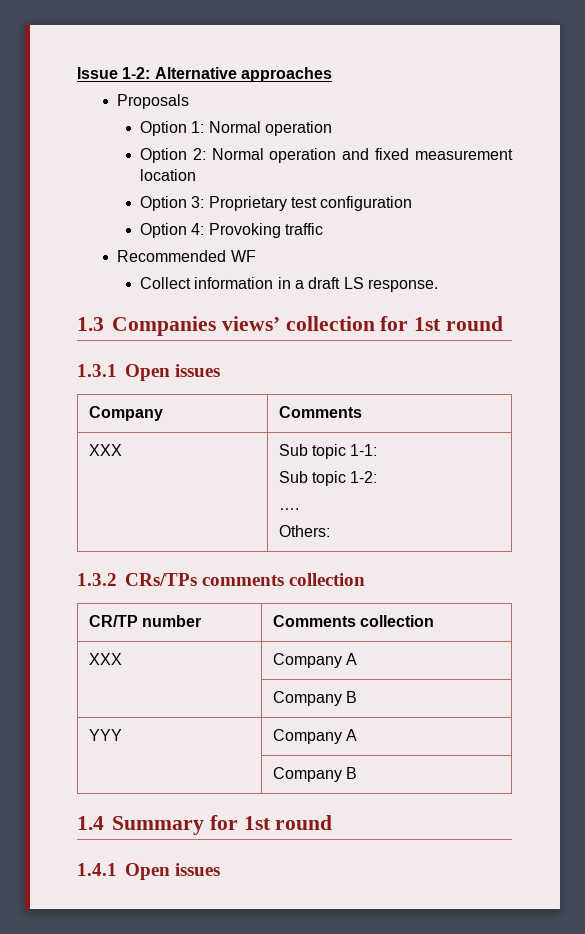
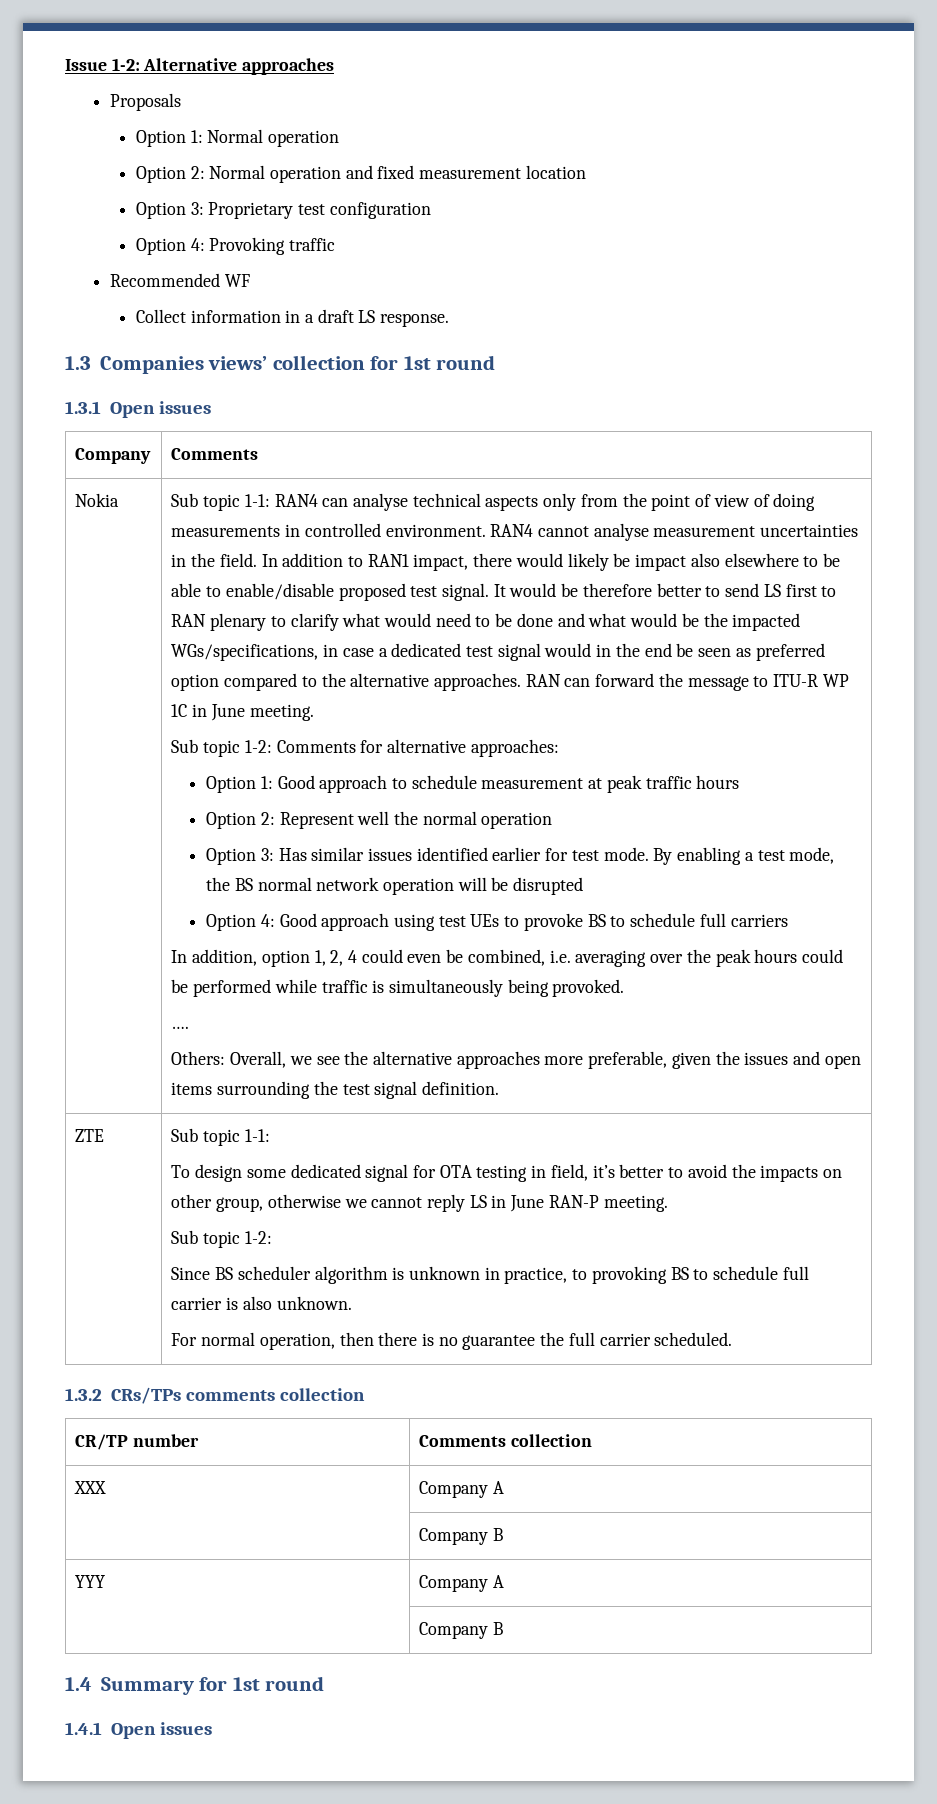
- XXX | Sub topic 1-1:
+ Nokia | Sub topic 1-1: RAN4 can analyse technical aspects only from the point of view of doing measurements in controlled environment. RAN4 cannot analyse measurement uncertainties in the field. In addition to RAN1 impact, there would likely be impact also elsewhere to be able to enable/disable proposed test signal. It would be therefore better to send LS first to RAN plenary to clarify what would need to be done and what would be the impacted WGs/specifications, in case a dedicated test signal would in the end be seen as preferred option compared to the alternative approaches. RAN can forward the message to ITU-R WP 1C in June meeting.
+ Sub topic 1-2: Comments for alternative approaches:
+ Option 1: Good approach to schedule measurement at peak traffic hours
+ Option 2: Represent well the normal operation
+ Option 3: Has similar issues identified earlier for test mode. By enabling a test mode, the BS normal network operation will be disrupted
+ Option 4: Good approach using test UEs to provoke BS to schedule full carriers
+ In addition, option 1, 2, 4 could even be combined, i.e. averaging over the peak hours could be performed while traffic is simultaneously being provoked.
+ ….
+ Others: Overall, we see the alternative approaches more preferable, given the issues and open items surrounding the test signal definition.
+ ZTE | Sub topic 1-1:
+ To design some dedicated signal for OTA testing in field, it’s better to avoid the impacts on other group, otherwise we cannot reply LS in June RAN-P meeting.
  Sub topic 1-2:
- ….
- Others:
+ Since BS scheduler algorithm is unknown in practice, to provoking BS to schedule full carrier is also unknown.
+ For normal operation, then there is no guarantee the full carrier scheduled.

